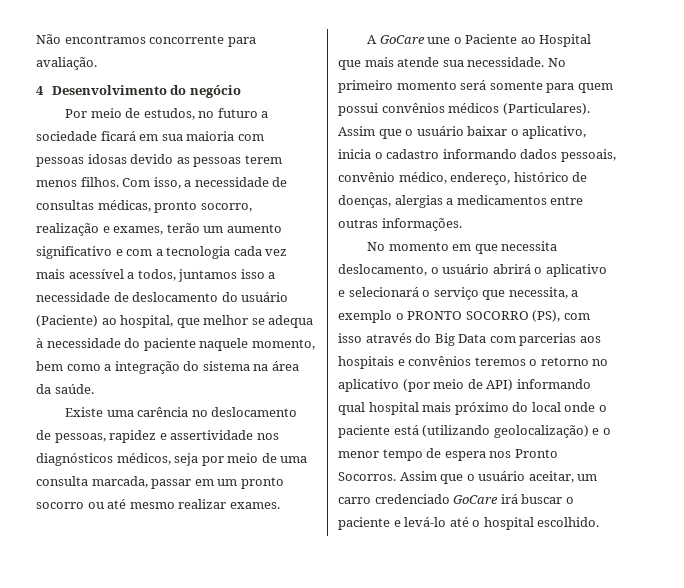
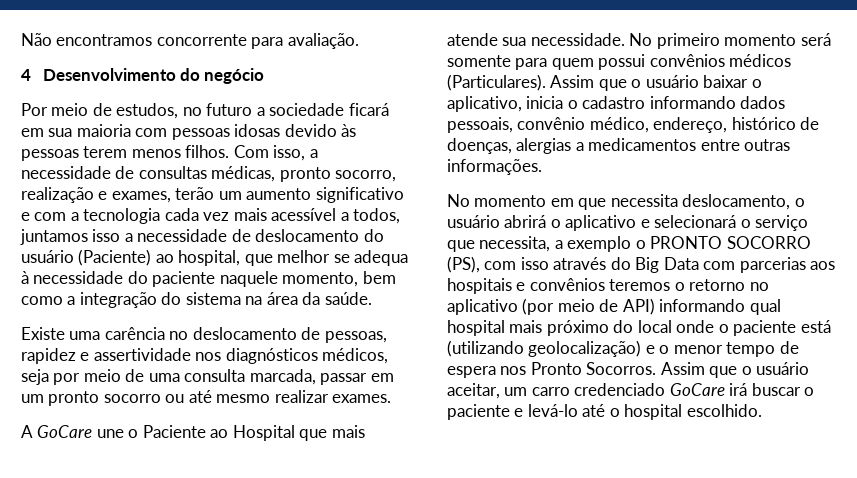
- Por meio de estudos, no futuro a sociedade ficará em sua maioria com pessoas idosas devido as pessoas terem menos filhos.
+ Por meio de estudos, no futuro a sociedade ficará em sua maioria com pessoas idosas devido às pessoas terem menos filhos.

